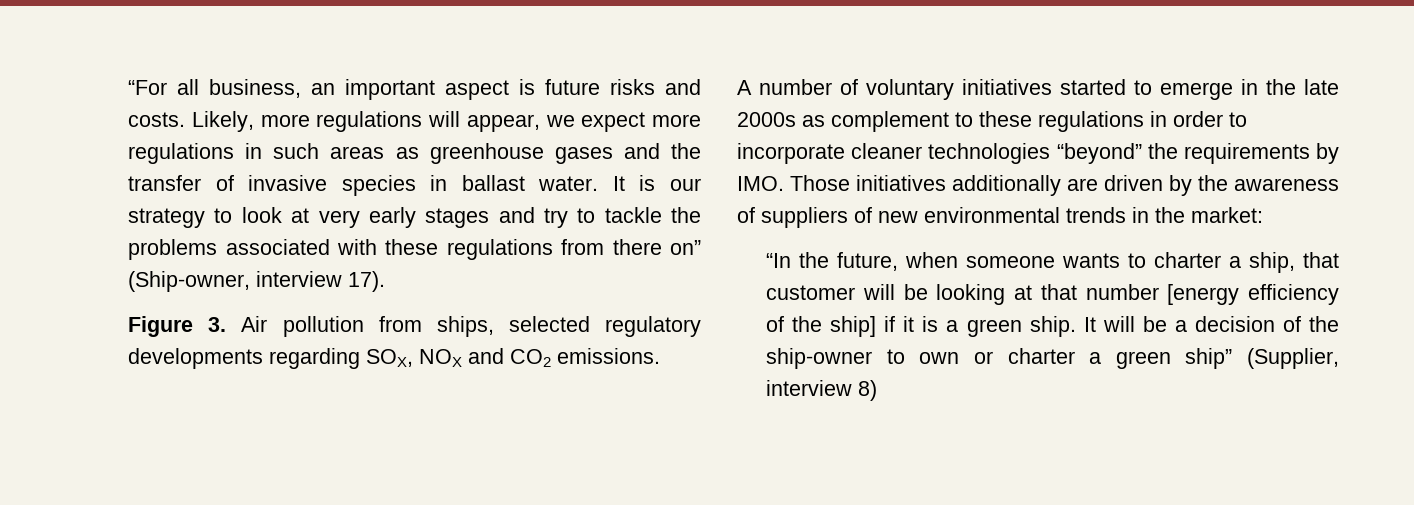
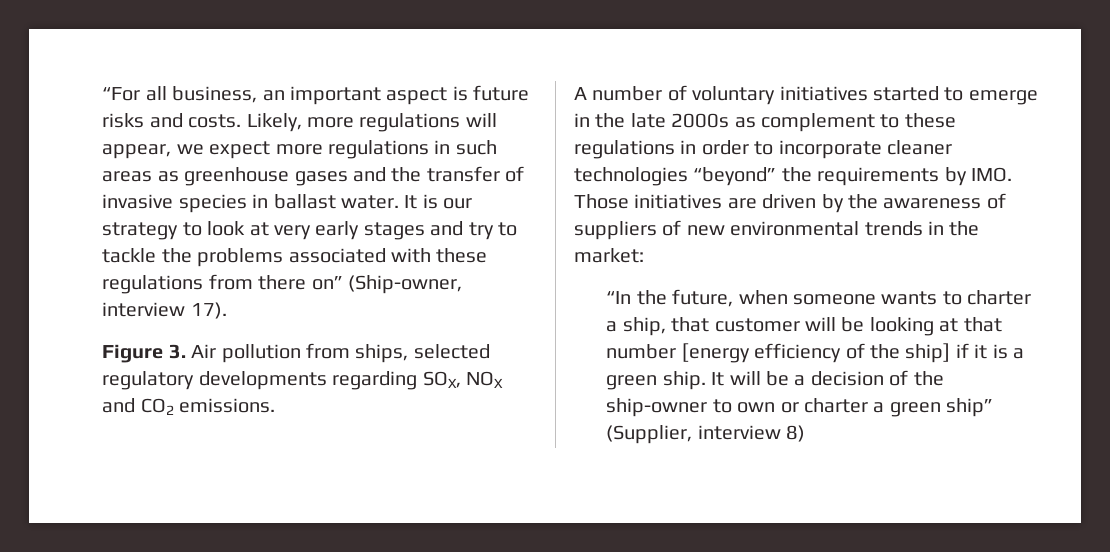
- A number of voluntary initiatives started to emerge in the late 2000s as complement to these regulations in order to incorporate cleaner technologies “beyond” the requirements by IMO. Those initiatives additionally are driven by the awareness of suppliers of new environmental trends in the market:
+ A number of voluntary initiatives started to emerge in the late 2000s as complement to these regulations in order to incorporate cleaner technologies “beyond” the requirements by IMO. Those initiatives are driven by the awareness of suppliers of new environmental trends in the market:

